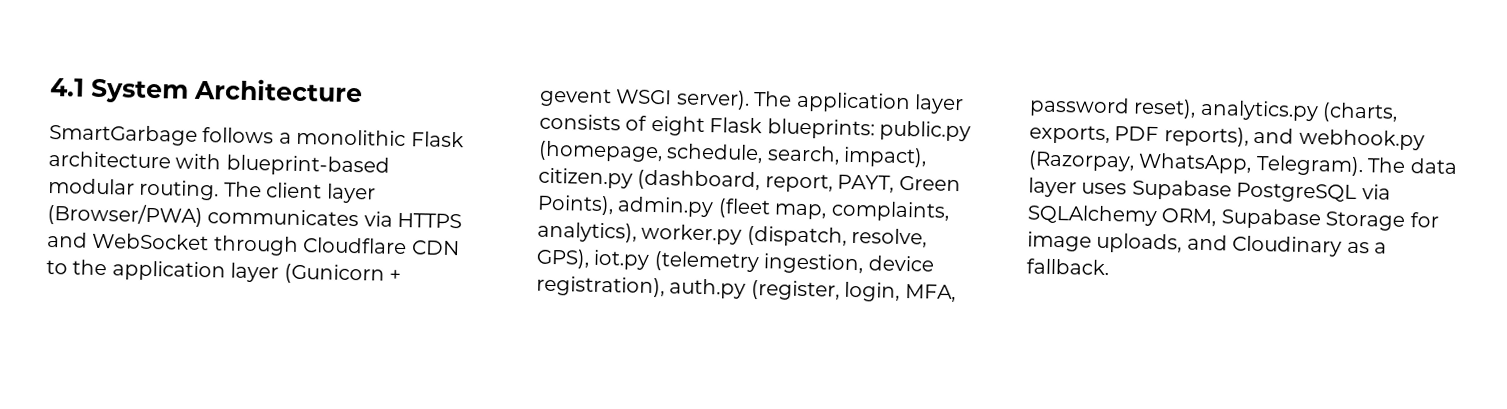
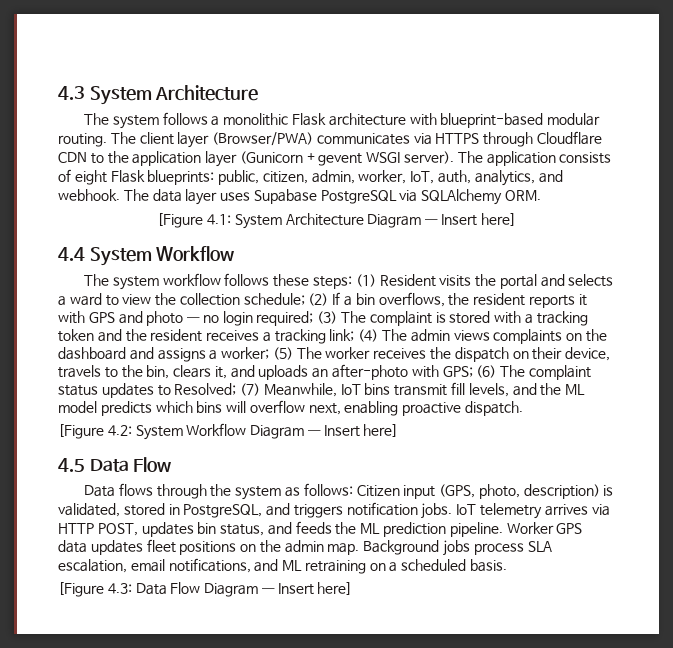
- 4.1 System Architecture
+ 4.3 System Architecture
- SmartGarbage follows a monolithic Flask architecture with blueprint-based modular routing.
+ The system follows a monolithic Flask architecture with blueprint-based modular routing.
- The client layer (Browser/PWA) communicates via HTTPS and WebSocket through Cloudflare CDN to the application layer (Gunicorn + gevent WSGI server).
+ The client layer (Browser/PWA) communicates via HTTPS through Cloudflare CDN to the application layer (Gunicorn + gevent WSGI server).
- The application layer consists of eight Flask blueprints: public.py (homepage, schedule, search, impact), citizen.py (dashboard, report, PAYT, Green Points), admin.py (fleet map, complaints, analytics), worker.py (dispatch, resolve, GPS), iot.py (telemetry ingestion, device registration), auth.py (register, login, MFA, password reset), analytics.py (charts, exports, PDF reports), and webhook.py (Razorpay, WhatsApp, Telegram).
+ The application consists of eight Flask blueprints: public, citizen, admin, worker, IoT, auth, analytics, and webhook.
- The data layer uses Supabase PostgreSQL via SQLAlchemy ORM, Supabase Storage for image uploads, and Cloudinary as a fallback.
+ The data layer uses Supabase PostgreSQL via SQLAlchemy ORM.
+ [Figure 4.1: System Architecture Diagram — Insert here]
+ 4.4 System Workflow
+ The system workflow follows these steps: (1) Resident visits the portal and selects a ward to view the collection schedule; (2) If a bin overflows, the resident reports it with GPS and photo — no login required; (3) The complaint is stored with a tracking token and the resident receives a tracking link; (4) The admin views complaints on the dashboard and assigns a worker; (5) The worker receives the dispatch on their device, travels to the bin, clears it, and uploads an after-photo with GPS; (6) The complaint status updates to Resolved; (7) Meanwhile, IoT bins transmit fill levels, and the ML model predicts which bins will overflow next, enabling proactive dispatch.
+ [Figure 4.2: System Workflow Diagram — Insert here]
+ 4.5 Data Flow
+ Data flows through the system as follows: Citizen input (GPS, photo, description) is validated, stored in PostgreSQL, and triggers notification jobs. IoT telemetry arrives via HTTP POST, updates bin status, and feeds the ML prediction pipeline. Worker GPS data updates fleet positions on the admin map. Background jobs process SLA escalation, email notifications, and ML retraining on a scheduled basis.
+ [Figure 4.3: Data Flow Diagram — Insert here]

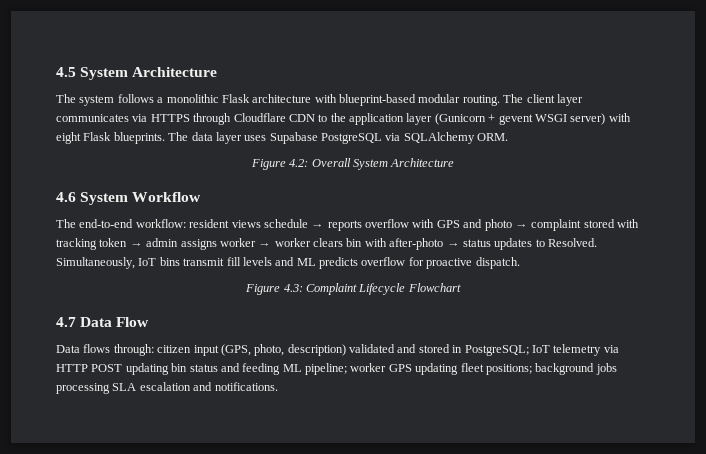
- 4.3 System Architecture
+ 4.5 System Architecture
- The client layer (Browser/PWA) communicates via HTTPS through Cloudflare CDN to the application layer (Gunicorn + gevent WSGI server). The application consists of eight Flask blueprints: public, citizen, admin, worker, IoT, auth, analytics, and webhook.
+ The client layer communicates via HTTPS through Cloudflare CDN to the application layer (Gunicorn + gevent WSGI server) with eight Flask blueprints.
- [Figure 4.1: System Architecture Diagram — Insert here]
- 4.4 System Workflow
- The system workflow follows these steps: (1) Resident visits the portal and selects a ward to view the collection schedule; (2) If a bin overflows, the resident reports it with GPS and photo — no login required; (3) The complaint is stored with a tracking token and the resident receives a tracking link; (4) The admin views complaints on the dashboard and assigns a worker; (5) The worker receives the dispatch on their device, travels to the bin, clears it, and uploads an after-photo with GPS; (6) The complaint status updates to Resolved; (7) Meanwhile, IoT bins transmit fill levels, and the ML model predicts which bins will overflow next, enabling proactive dispatch.
- [Figure 4.2: System Workflow Diagram — Insert here]
- 4.5 Data Flow
- Data flows through the system as follows: Citizen input (GPS, photo, description) is validated, stored in PostgreSQL, and triggers notification jobs. IoT telemetry arrives via HTTP POST, updates bin status, and feeds the ML prediction pipeline. Worker GPS data updates fleet positions on the admin map. Background jobs process SLA escalation, email notifications, and ML retraining on a scheduled basis.
- [Figure 4.3: Data Flow Diagram — Insert here]
+ Figure 4.2: Overall System Architecture
+ 4.6 System Workflow
+ The end-to-end workflow: resident views schedule → reports overflow with GPS and photo → complaint stored with tracking token → admin assigns worker → worker clears bin with after-photo → status updates to Resolved. Simultaneously, IoT bins transmit fill levels and ML predicts overflow for proactive dispatch.
+ Figure 4.3: Complaint Lifecycle Flowchart
+ 4.7 Data Flow
+ Data flows through: citizen input (GPS, photo, description) validated and stored in PostgreSQL; IoT telemetry via HTTP POST updating bin status and feeding ML pipeline; worker GPS updating fleet positions; background jobs processing SLA escalation and notifications.

